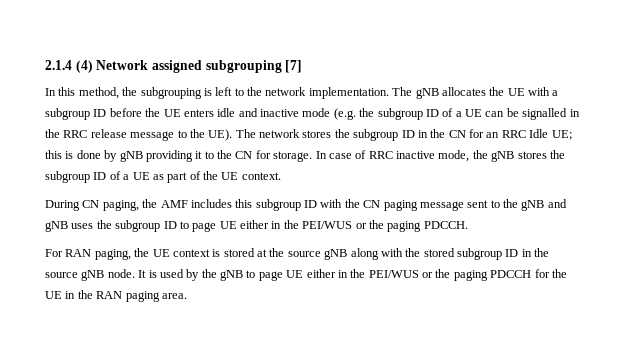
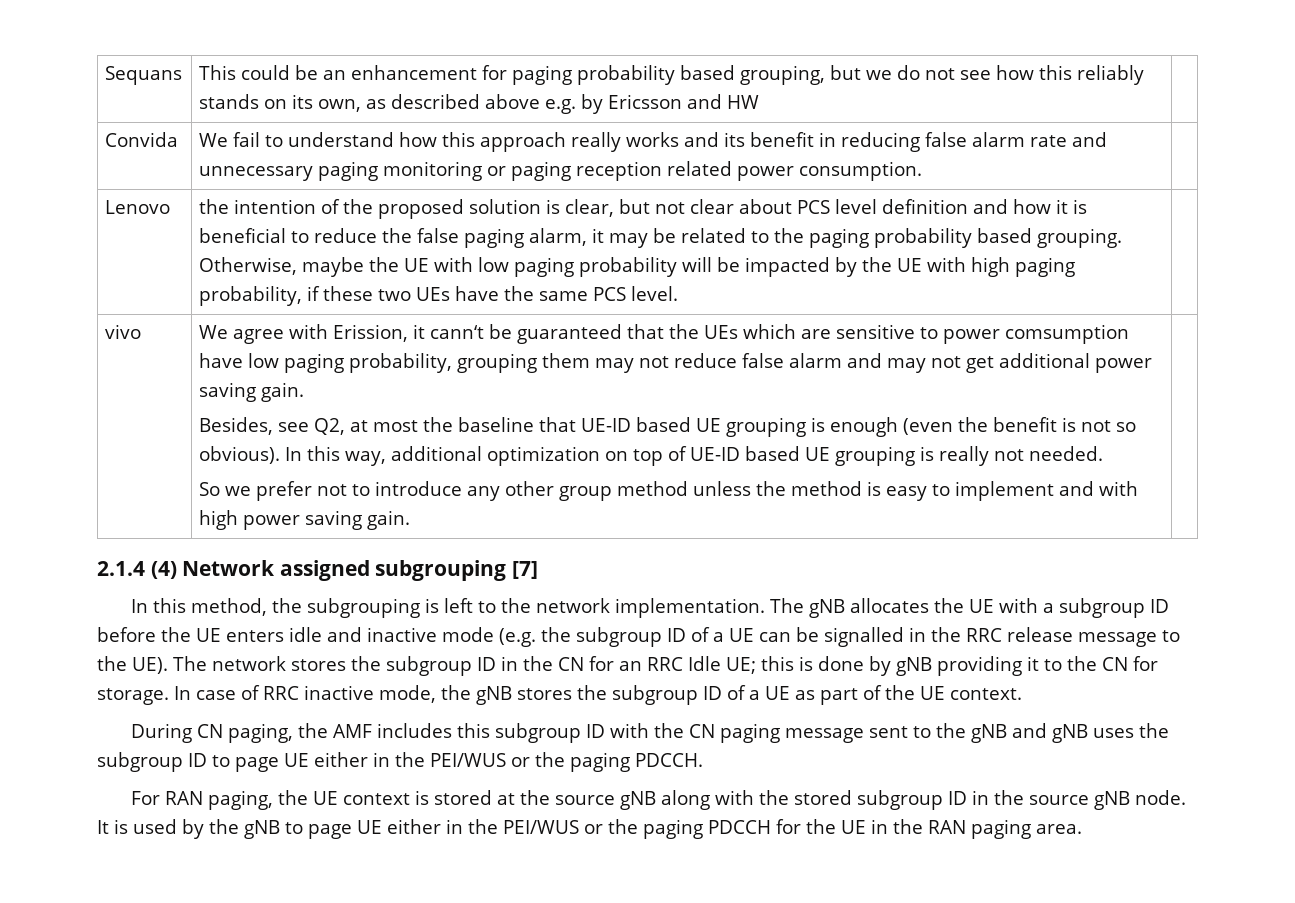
+ Sequans | This could be an enhancement for paging probability based grouping, but we do not see how this reliably stands on its own, as described above e.g. by Ericsson and HW |
+ Convida | We fail to understand how this approach really works and its benefit in reducing false alarm rate and unnecessary paging monitoring or paging reception related power consumption. |
+ Lenovo | the intention of the proposed solution is clear, but not clear about PCS level definition and how it is beneficial to reduce the false paging alarm, it may be related to the paging probability based grouping. Otherwise, maybe the UE with low paging probability will be impacted by the UE with high paging probability, if these two UEs have the same PCS level. |
+ vivo | We agree with Erission, it cann‘t be guaranteed that the UEs which are sensitive to power comsumption have low paging probability, grouping them may not reduce false alarm and may not get additional power saving gain.
+ Besides, see Q2, at most the baseline that UE-ID based UE grouping is enough (even the benefit is not so obvious). In this way, additional optimization on top of UE-ID based UE grouping is really not needed.
+ So we prefer not to introduce any other group method unless the method is easy to implement and with high power saving gain.

